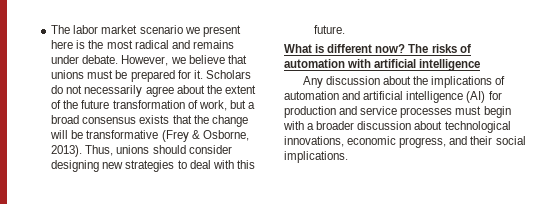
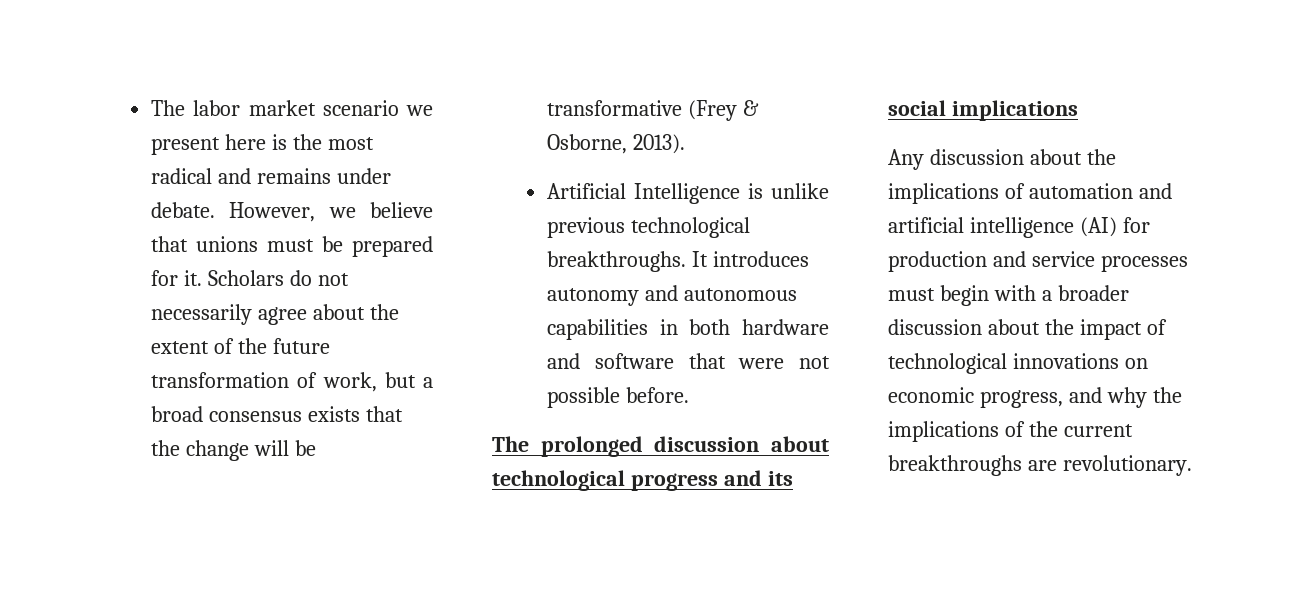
- Scholars do not necessarily agree about the extent of the future transformation of work, but a broad consensus exists that the change will be transformative (Frey & Osborne, 2013). Thus, unions should consider designing new strategies to deal with this future.
- What is different now? The risks of automation with artificial intelligence
+ Scholars do not necessarily agree about the extent of the future transformation of work, but a broad consensus exists that the change will be transformative (Frey & Osborne, 2013).
+ Artificial Intelligence is unlike previous technological breakthroughs. It introduces autonomy and autonomous capabilities in both hardware and software that were not possible before.
+ The prolonged discussion about technological progress and its social implications
- Any discussion about the implications of automation and artificial intelligence (AI) for production and service processes must begin with a broader discussion about technological innovations, economic progress, and their social implications.
+ Any discussion about the implications of automation and artificial intelligence (AI) for production and service processes must begin with a broader discussion about the impact of technological innovations on economic progress, and why the implications of the current breakthroughs are revolutionary.

